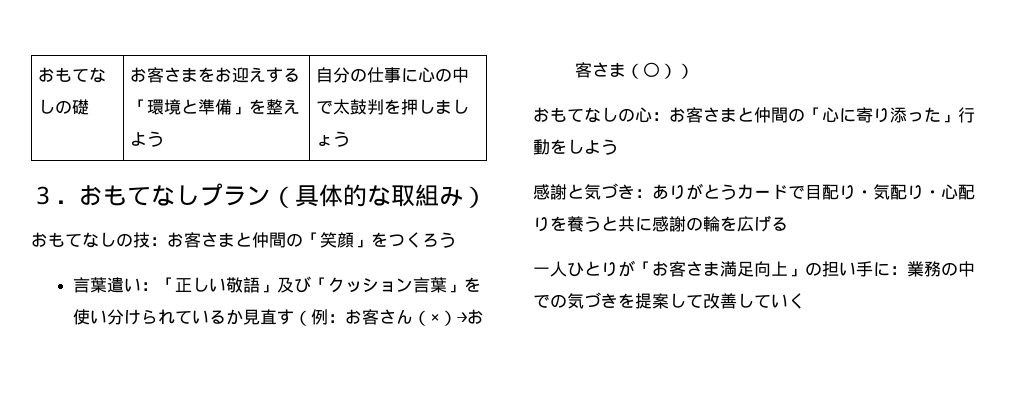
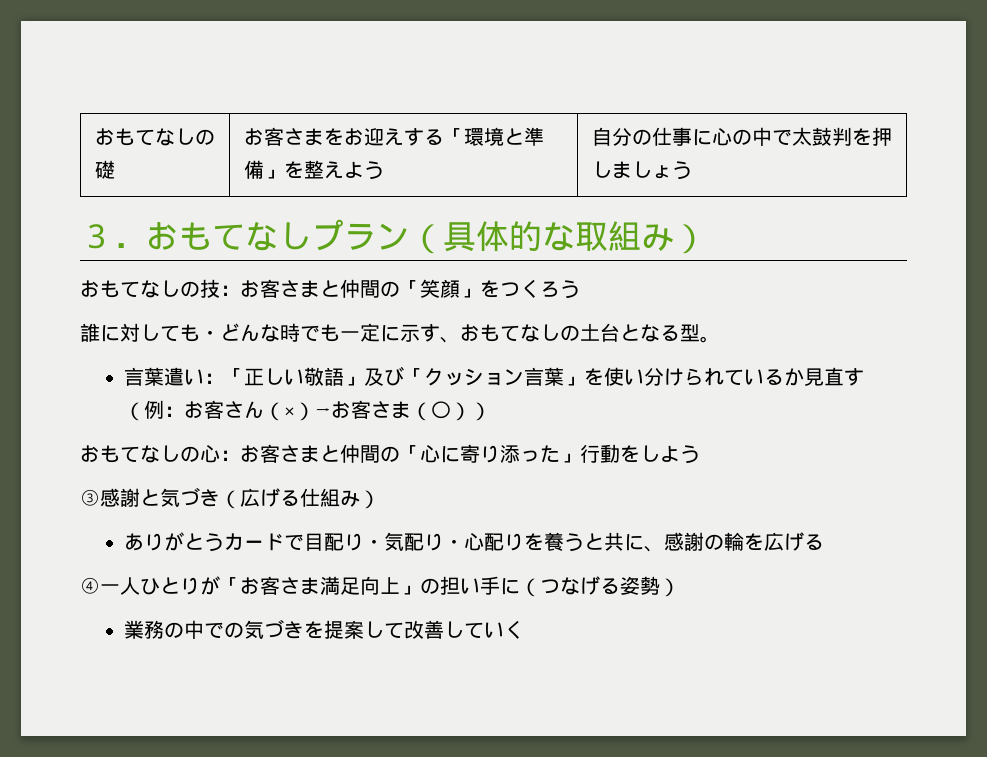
+ 誰に対しても・どんな時でも一定に示す、おもてなしの土台となる型。
- 感謝と気づき：ありがとうカードで目配り・気配り・心配りを養うと共に感謝の輪を広げる
+ ③感謝と気づき（広げる仕組み）
+ ありがとうカードで目配り・気配り・心配りを養うと共に、感謝の輪を広げる
- 一人ひとりが「お客さま満足向上」の担い手に：業務の中での気づきを提案して改善していく
+ ④一人ひとりが「お客さま満足向上」の担い手に（つなげる姿勢）
+ 業務の中での気づきを提案して改善していく

